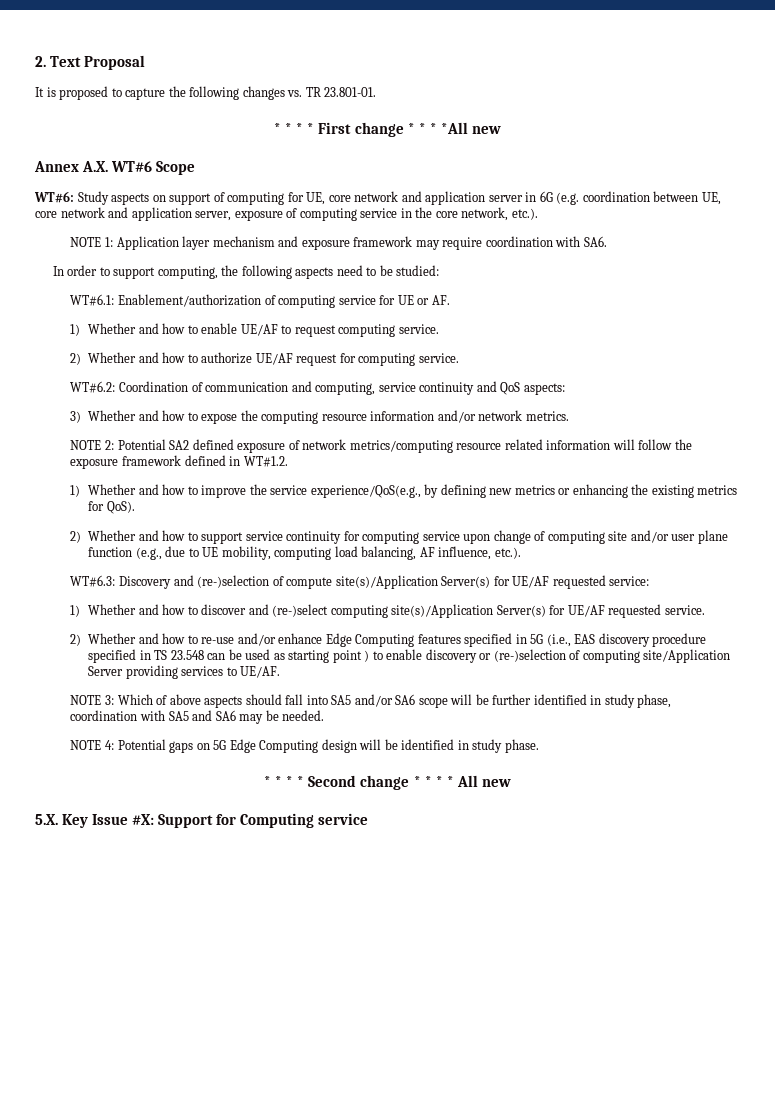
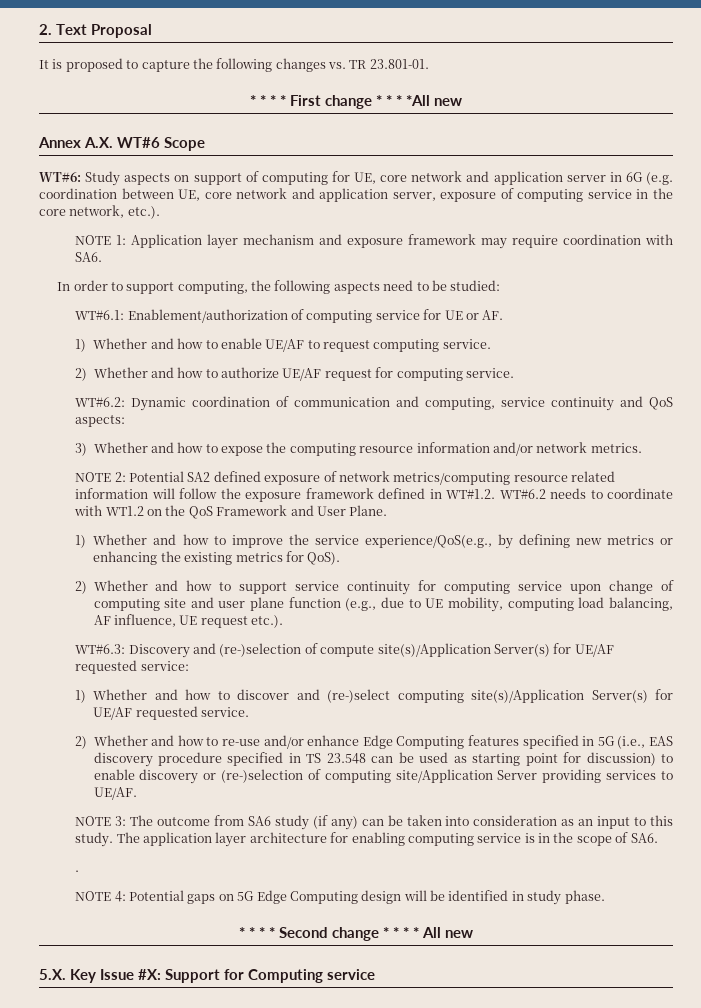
- WT#6.2: Coordination of communication and computing, service continuity and QoS aspects:
+ WT#6.2: Dynamic coordination of communication and computing, service continuity and QoS aspects:
- NOTE 2: Potential SA2 defined exposure of network metrics/computing resource related information will follow the exposure framework defined in WT#1.2.
+ NOTE 2: Potential SA2 defined exposure of network metrics/computing resource related information will follow the exposure framework defined in WT#1.2. WT#6.2 needs to coordinate with WT1.2 on the QoS Framework and User Plane.
- 2) Whether and how to support service continuity for computing service upon change of computing site and/or user plane function (e.g., due to UE mobility, computing load balancing, AF influence, etc.).
+ 2) Whether and how to support service continuity for computing service upon change of computing site and user plane function (e.g., due to UE mobility, computing load balancing, AF influence, UE request etc.).
- 2) Whether and how to re-use and/or enhance Edge Computing features specified in 5G (i.e., EAS discovery procedure specified in TS 23.548 can be used as starting point ) to enable discovery or (re-)selection of computing site/Application Server providing services to UE/AF.
+ 2) Whether and how to re-use and/or enhance Edge Computing features specified in 5G (i.e., EAS discovery procedure specified in TS 23.548 can be used as starting point for discussion) to enable discovery or (re-)selection of computing site/Application Server providing services to UE/AF.
- NOTE 3: Which of above aspects should fall into SA5 and/or SA6 scope will be further identified in study phase, coordination with SA5 and SA6 may be needed.
+ NOTE 3: The outcome from SA6 study (if any) can be taken into consideration as an input to this study. The application layer architecture for enabling computing service is in the scope of SA6.
+ .

